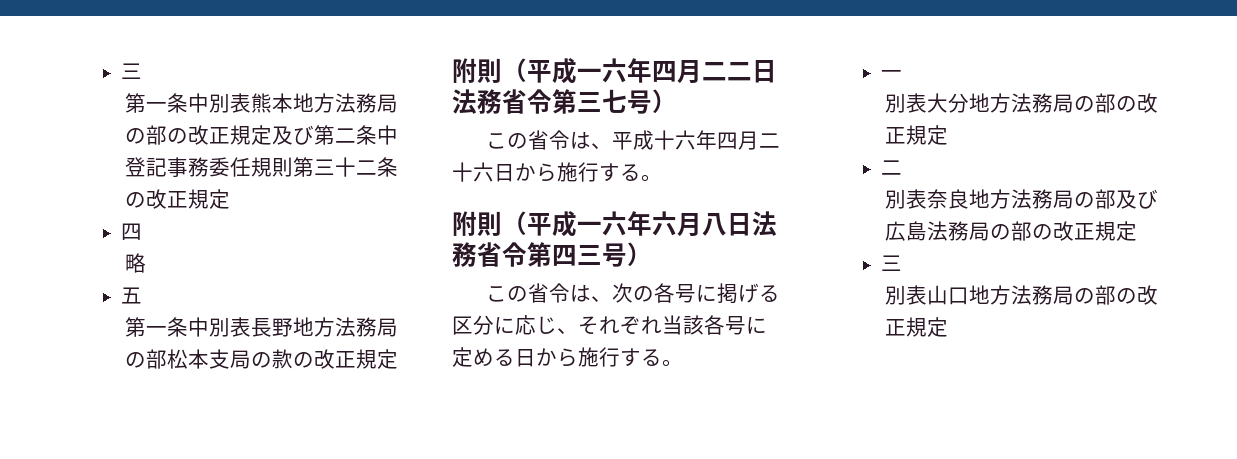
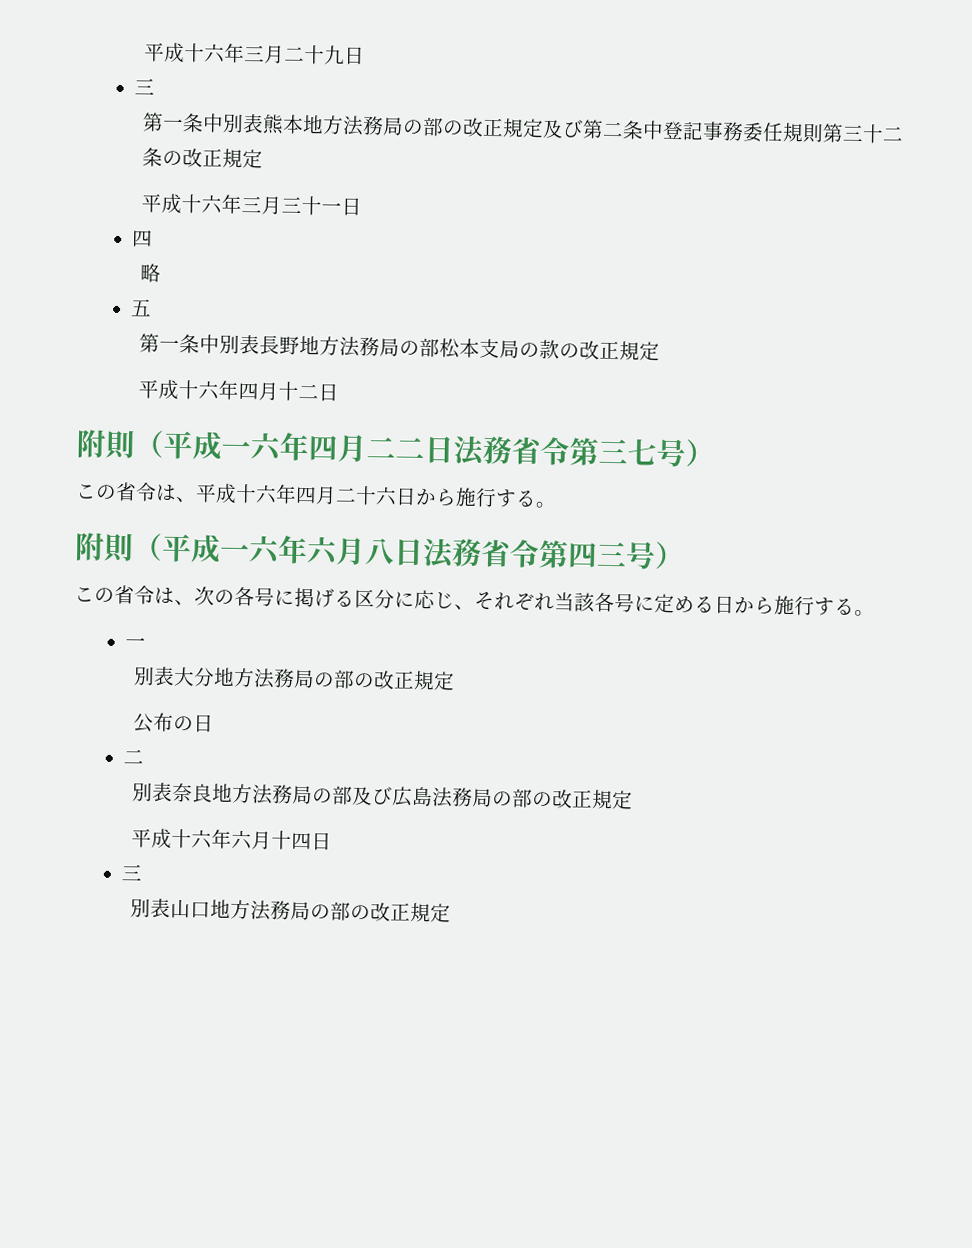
+ 平成十六年三月二十九日
+ 平成十六年三月三十一日
+ 平成十六年四月十二日
+ 公布の日
+ 平成十六年六月十四日

